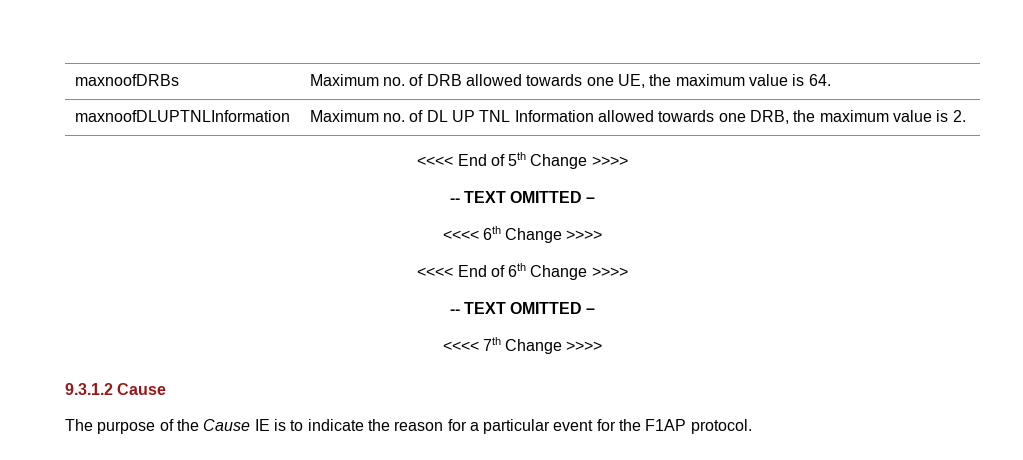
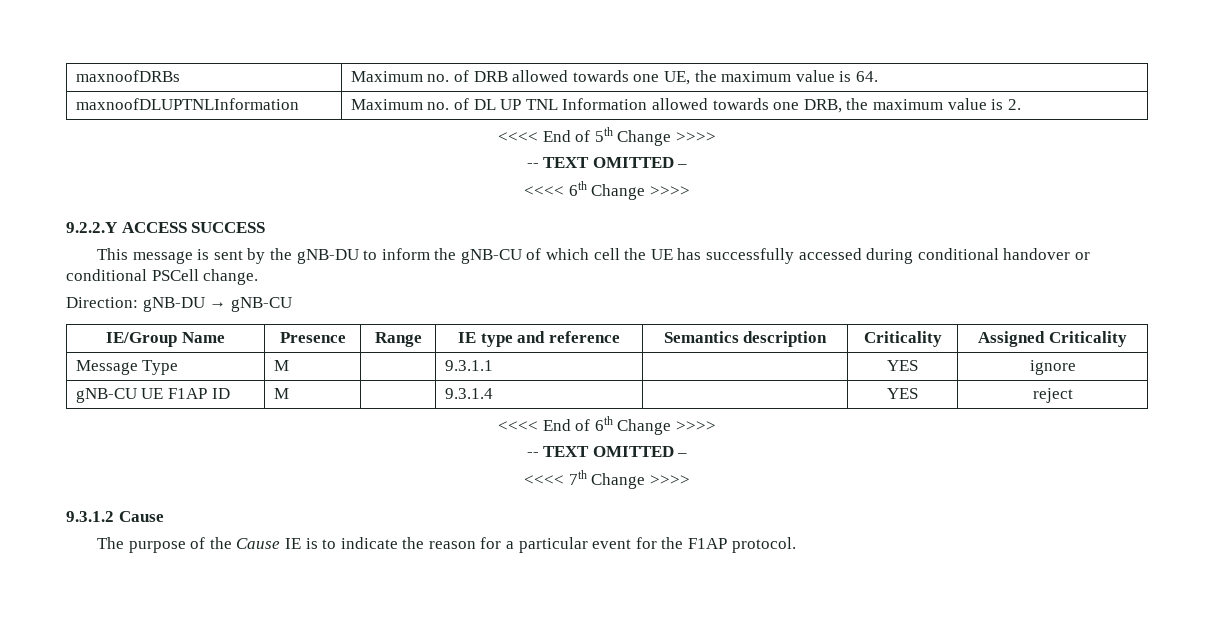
+ 9.2.2.Y ACCESS SUCCESS
+ This message is sent by the gNB-DU to inform the gNB-CU of which cell the UE has successfully accessed during conditional handover or conditional PSCell change.
+ Direction: gNB-DU → gNB-CU
+ IE/Group Name | Presence | Range | IE type and reference | Semantics description | Criticality | Assigned Criticality
+ Message Type | M | | 9.3.1.1 | | YES | ignore
+ gNB-CU UE F1AP ID | M | | 9.3.1.4 | | YES | reject

